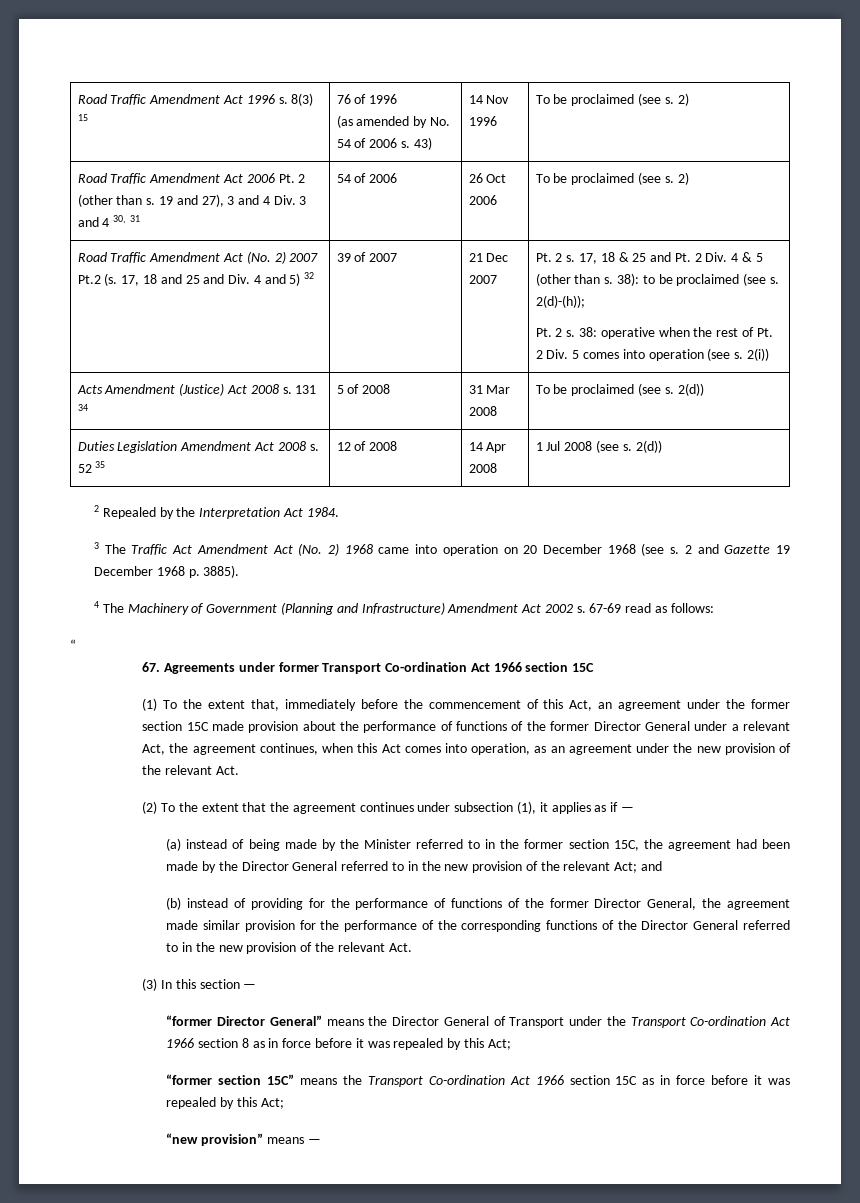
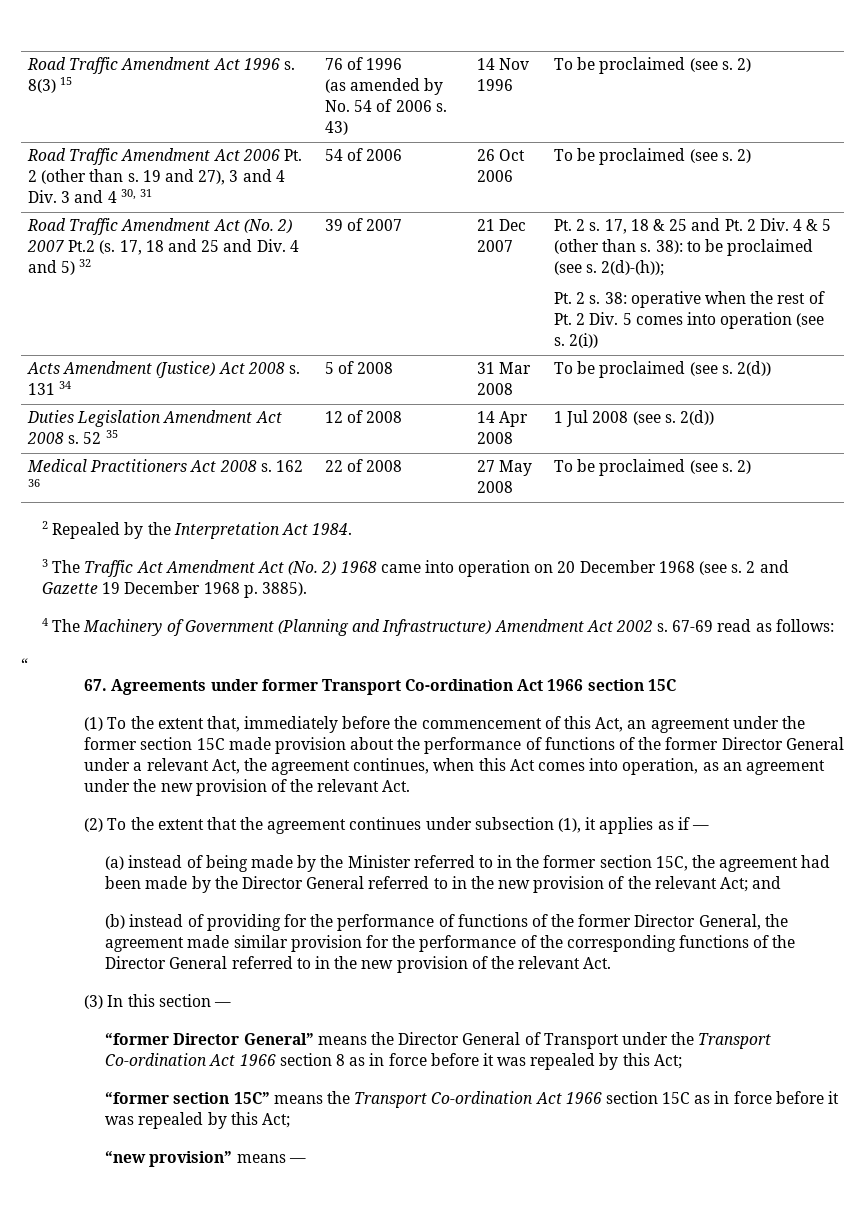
+ Medical Practitioners Act 2008 s. 162 36 | 22 of 2008 | 27 May 2008 | To be proclaimed (see s. 2)

